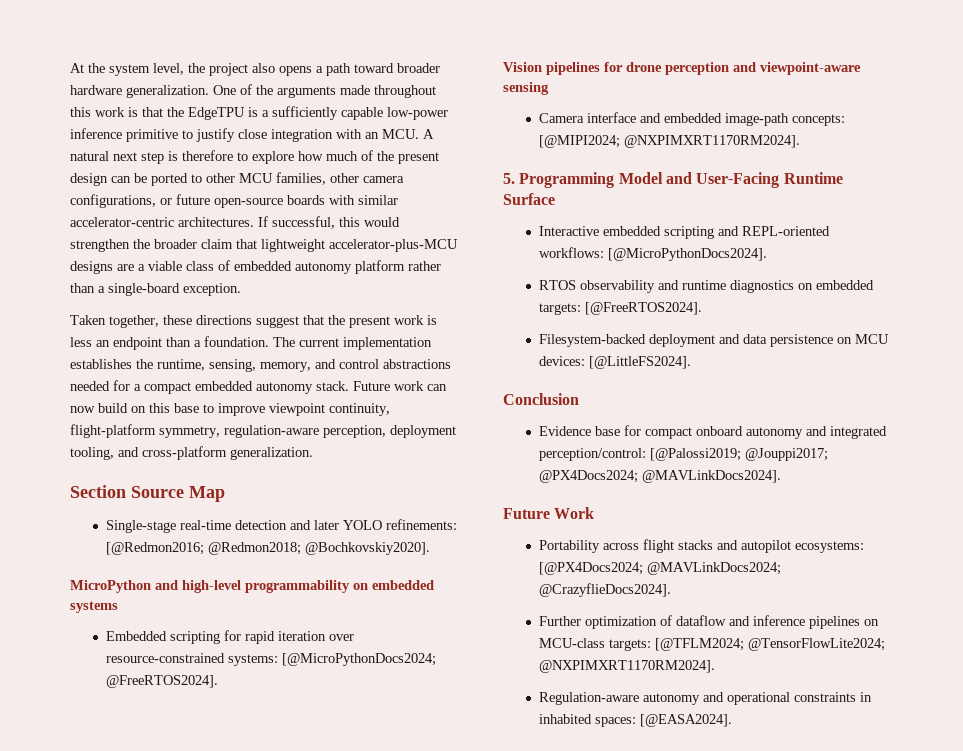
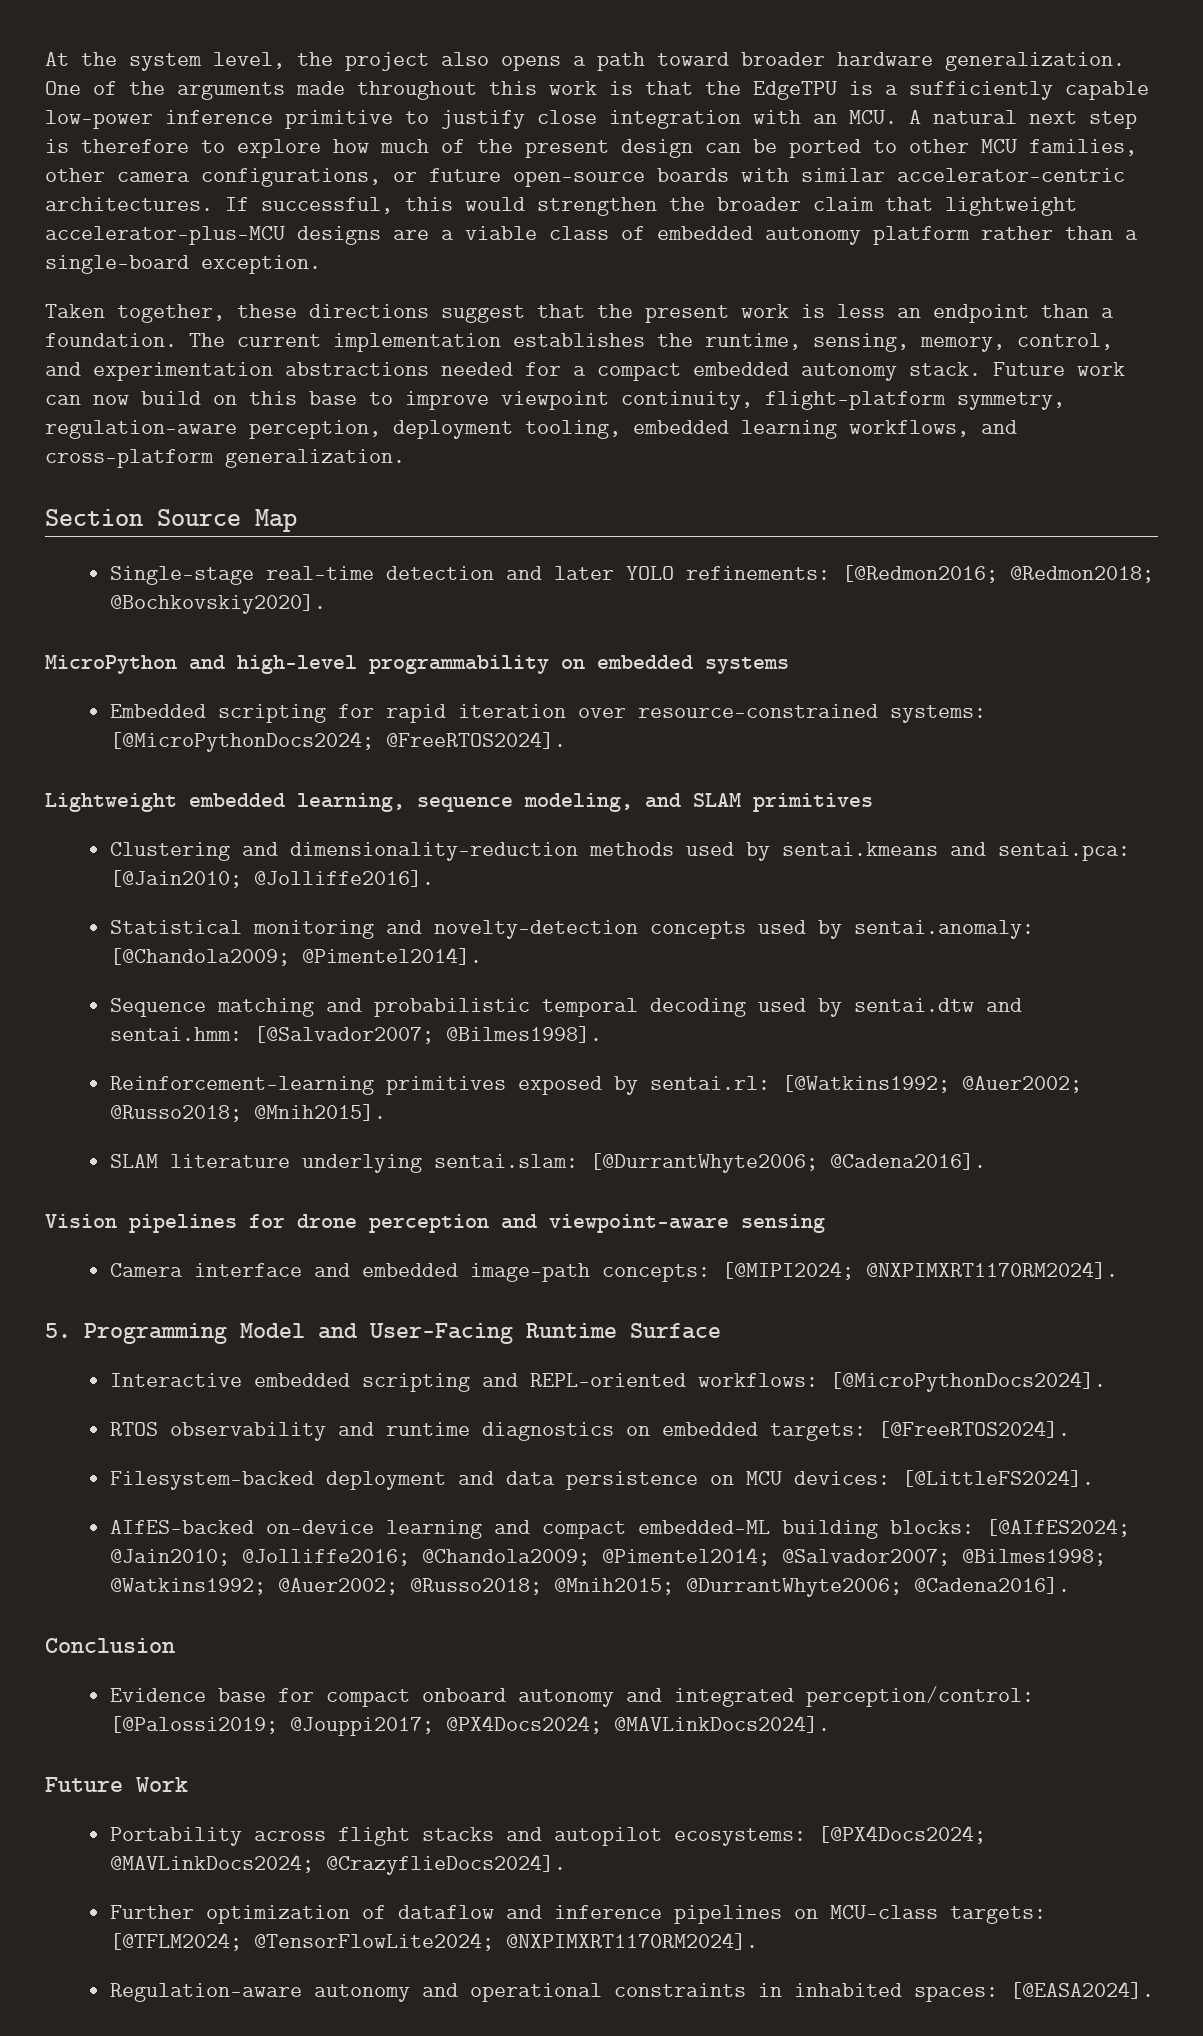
- The current implementation establishes the runtime, sensing, memory, and control abstractions needed for a compact embedded autonomy stack.
+ The current implementation establishes the runtime, sensing, memory, control, and experimentation abstractions needed for a compact embedded autonomy stack.
- Future work can now build on this base to improve viewpoint continuity, flight-platform symmetry, regulation-aware perception, deployment tooling, and cross-platform generalization.
+ Future work can now build on this base to improve viewpoint continuity, flight-platform symmetry, regulation-aware perception, deployment tooling, embedded learning workflows, and cross-platform generalization.
+ Lightweight embedded learning, sequence modeling, and SLAM primitives
+ Clustering and dimensionality-reduction methods used by sentai.kmeans and sentai.pca: [@Jain2010; @Jolliffe2016].
+ Statistical monitoring and novelty-detection concepts used by sentai.anomaly: [@Chandola2009; @Pimentel2014].
+ Sequence matching and probabilistic temporal decoding used by sentai.dtw and sentai.hmm: [@Salvador2007; @Bilmes1998].
+ Reinforcement-learning primitives exposed by sentai.rl: [@Watkins1992; @Auer2002; @Russo2018; @Mnih2015].
+ SLAM literature underlying sentai.slam: [@DurrantWhyte2006; @Cadena2016].
+ AIfES-backed on-device learning and compact embedded-ML building blocks: [@AIfES2024; @Jain2010; @Jolliffe2016; @Chandola2009; @Pimentel2014; @Salvador2007; @Bilmes1998; @Watkins1992; @Auer2002; @Russo2018; @Mnih2015; @DurrantWhyte2006; @Cadena2016].

